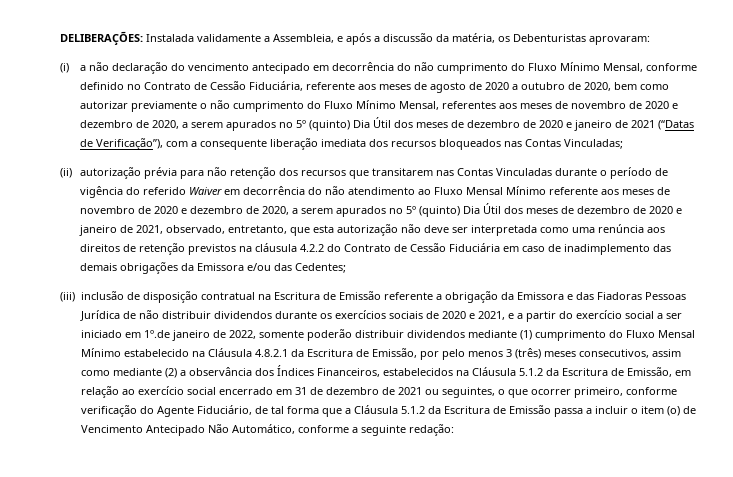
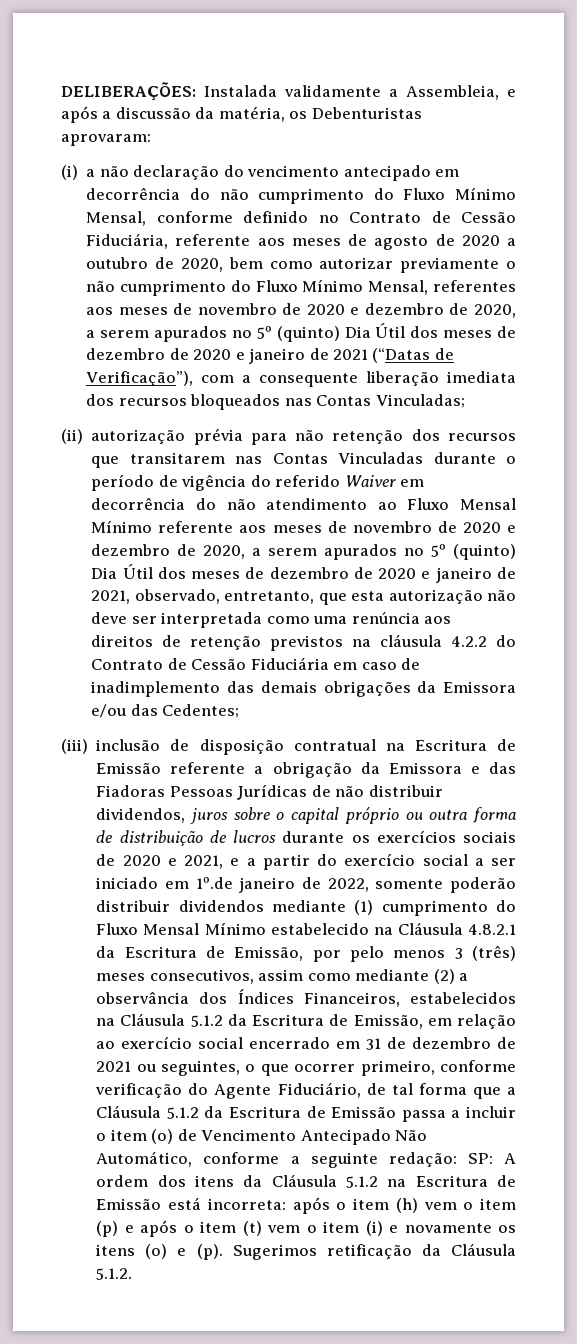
- (iii) inclusão de disposição contratual na Escritura de Emissão referente a obrigação da Emissora e das Fiadoras Pessoas Jurídica de não distribuir dividendos durante os exercícios sociais de 2020 e 2021, e a partir do exercício social a ser iniciado em 1º.de janeiro de 2022, somente poderão distribuir dividendos mediante (1) cumprimento do Fluxo Mensal Mínimo estabelecido na Cláusula 4.8.2.1 da Escritura de Emissão, por pelo menos 3 (três) meses consecutivos, assim como mediante (2) a observância dos Índices Financeiros, estabelecidos na Cláusula 5.1.2 da Escritura de Emissão, em relação ao exercício social encerrado em 31 de dezembro de 2021 ou seguintes, o que ocorrer primeiro, conforme verificação do Agente Fiduciário, de tal forma que a Cláusula 5.1.2 da Escritura de Emissão passa a incluir o item (o) de Vencimento Antecipado Não Automático, conforme a seguinte redação:
+ (iii) inclusão de disposição contratual na Escritura de Emissão referente a obrigação da Emissora e das Fiadoras Pessoas Jurídicas de não distribuir dividendos, juros sobre o capital próprio ou outra forma de distribuição de lucros durante os exercícios sociais de 2020 e 2021, e a partir do exercício social a ser iniciado em 1º.de janeiro de 2022, somente poderão distribuir dividendos mediante (1) cumprimento do Fluxo Mensal Mínimo estabelecido na Cláusula 4.8.2.1 da Escritura de Emissão, por pelo menos 3 (três) meses consecutivos, assim como mediante (2) a observância dos Índices Financeiros, estabelecidos na Cláusula 5.1.2 da Escritura de Emissão, em relação ao exercício social encerrado em 31 de dezembro de 2021 ou seguintes, o que ocorrer primeiro, conforme verificação do Agente Fiduciário, de tal forma que a Cláusula 5.1.2 da Escritura de Emissão passa a incluir o item (o) de Vencimento Antecipado Não Automático, conforme a seguinte redação:
+ SP: A ordem dos itens da Cláusula 5.1.2 na Escritura de Emissão está incorreta: após o item (h) vem o item (p) e após o item (t) vem o item (i) e novamente os itens (o) e (p). Sugerimos retificação da Cláusula 5.1.2.

